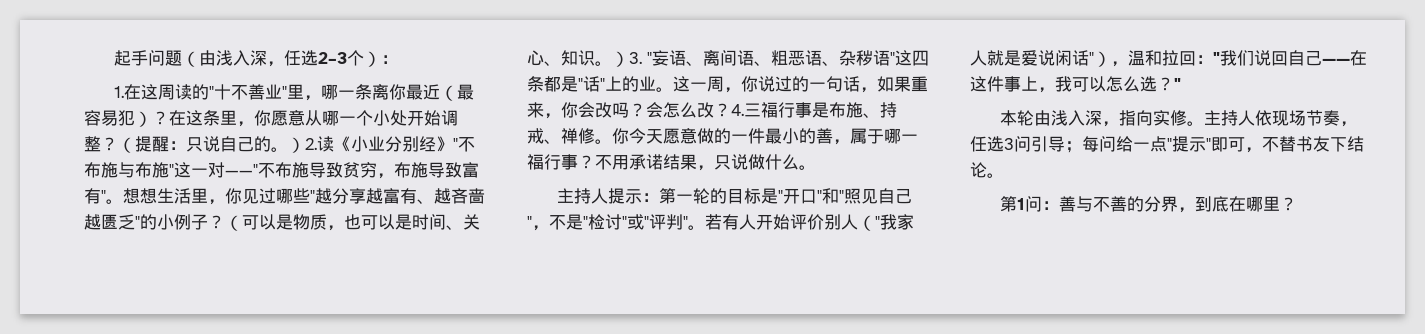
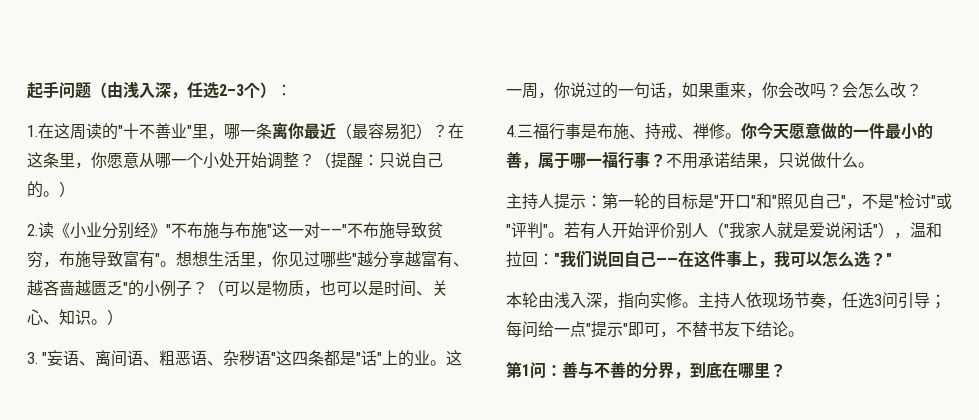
- （提醒：只说自己的。）2.读《小业分别经》"不布施与布施"这一对——"不布施导致贫穷，布施导致富有"。
+ （提醒：只说自己的。）
+ 2.读《小业分别经》"不布施与布施"这一对——"不布施导致贫穷，布施导致富有"。
- （可以是物质，也可以是时间、关心、知识。）3. "妄语、离间语、粗恶语、杂秽语"这四条都是"话"上的业。
+ （可以是物质，也可以是时间、关心、知识。）
+ 3. "妄语、离间语、粗恶语、杂秽语"这四条都是"话"上的业。
- 会怎么改？4.三福行事是布施、持戒、禅修。
+ 会怎么改？
+ 4.三福行事是布施、持戒、禅修。

